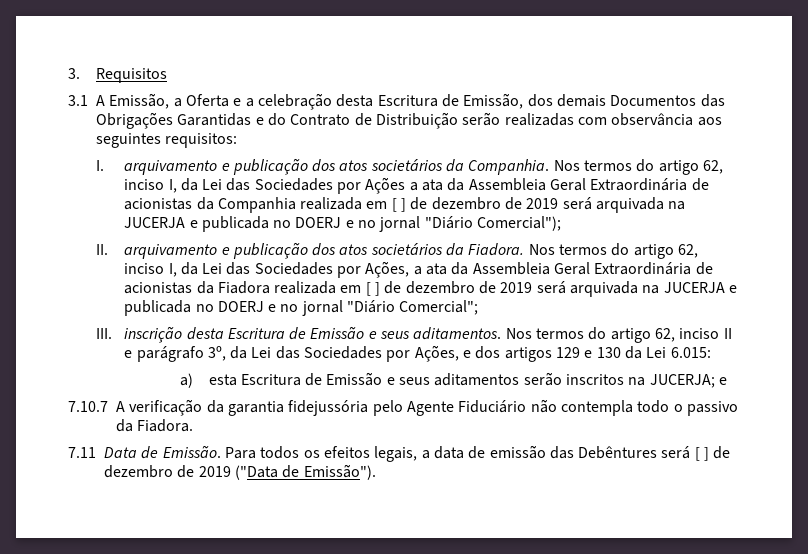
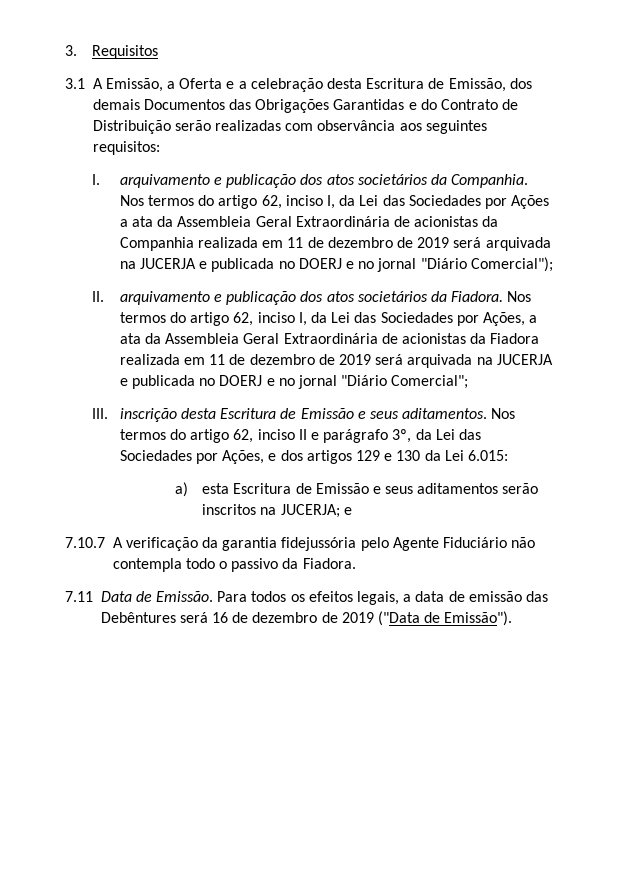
- Nos termos do artigo 62, inciso I, da Lei das Sociedades por Ações a ata da Assembleia Geral Extraordinária de acionistas da Companhia realizada em [ ] de dezembro de 2019 será arquivada na JUCERJA e publicada no DOERJ e no jornal "Diário Comercial");
+ Nos termos do artigo 62, inciso I, da Lei das Sociedades por Ações a ata da Assembleia Geral Extraordinária de acionistas da Companhia realizada em 11 de dezembro de 2019 será arquivada na JUCERJA e publicada no DOERJ e no jornal "Diário Comercial");
- Nos termos do artigo 62, inciso I, da Lei das Sociedades por Ações, a ata da Assembleia Geral Extraordinária de acionistas da Fiadora realizada em [ ] de dezembro de 2019 será arquivada na JUCERJA e publicada no DOERJ e no jornal "Diário Comercial";
+ Nos termos do artigo 62, inciso I, da Lei das Sociedades por Ações, a ata da Assembleia Geral Extraordinária de acionistas da Fiadora realizada em 11 de dezembro de 2019 será arquivada na JUCERJA e publicada no DOERJ e no jornal "Diário Comercial";
- Para todos os efeitos legais, a data de emissão das Debêntures será [ ] de dezembro de 2019 ("Data de Emissão").
+ Para todos os efeitos legais, a data de emissão das Debêntures será 16 de dezembro de 2019 ("Data de Emissão").

